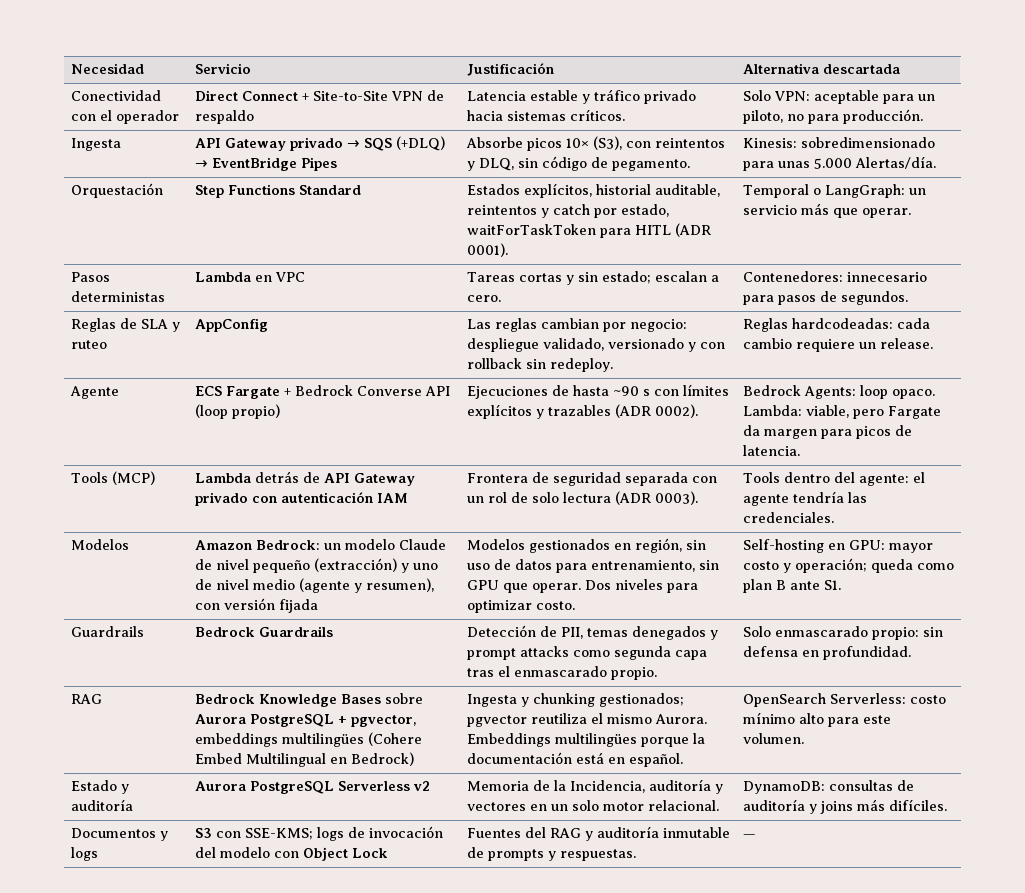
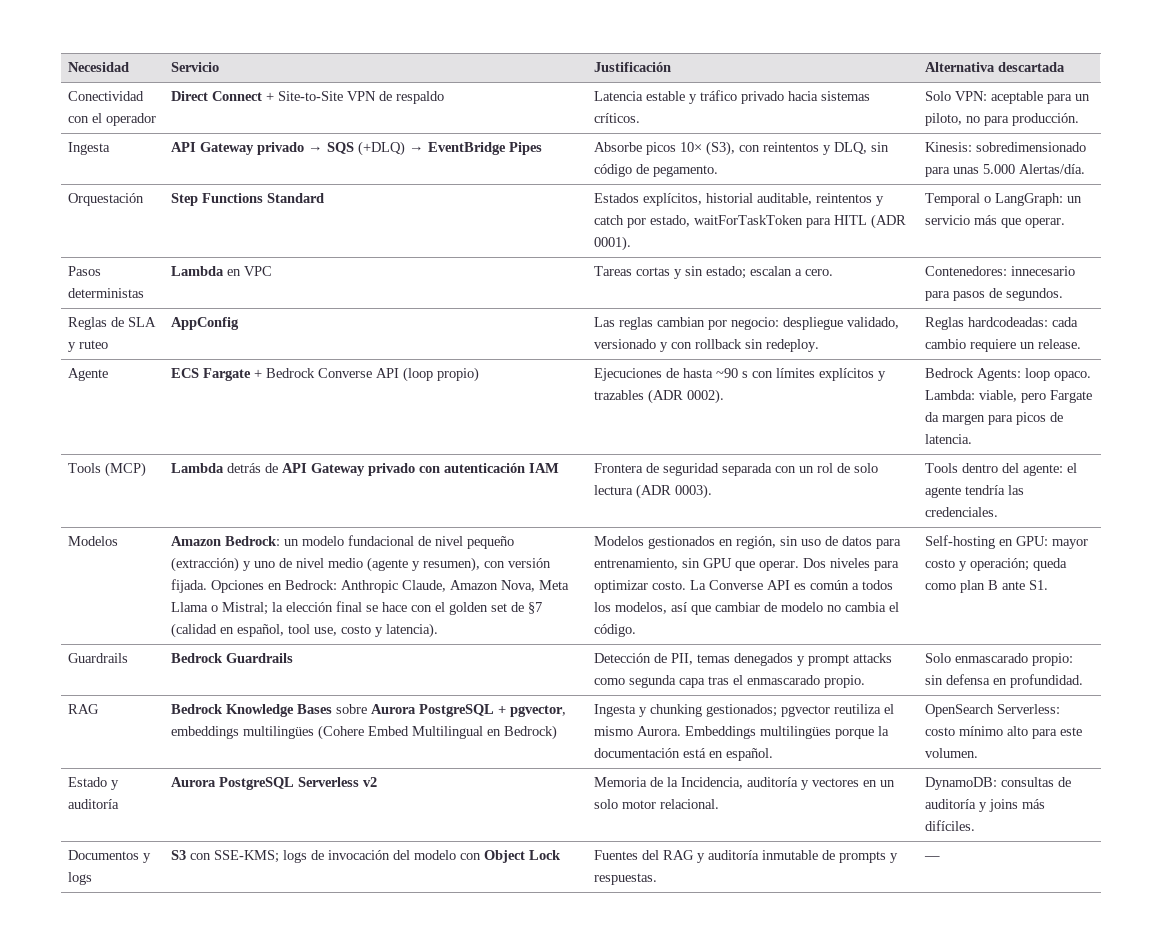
- Amazon Bedrock: un modelo Claude de nivel pequeño (extracción) y uno de nivel medio (agente y resumen), con versión fijada
+ Amazon Bedrock: un modelo fundacional de nivel pequeño (extracción) y uno de nivel medio (agente y resumen), con versión fijada. Opciones en Bedrock: Anthropic Claude, Amazon Nova, Meta Llama o Mistral; la elección final se hace con el golden set de §7 (calidad en español, tool use, costo y latencia).
+ La Converse API es común a todos los modelos, así que cambiar de modelo no cambia el código.

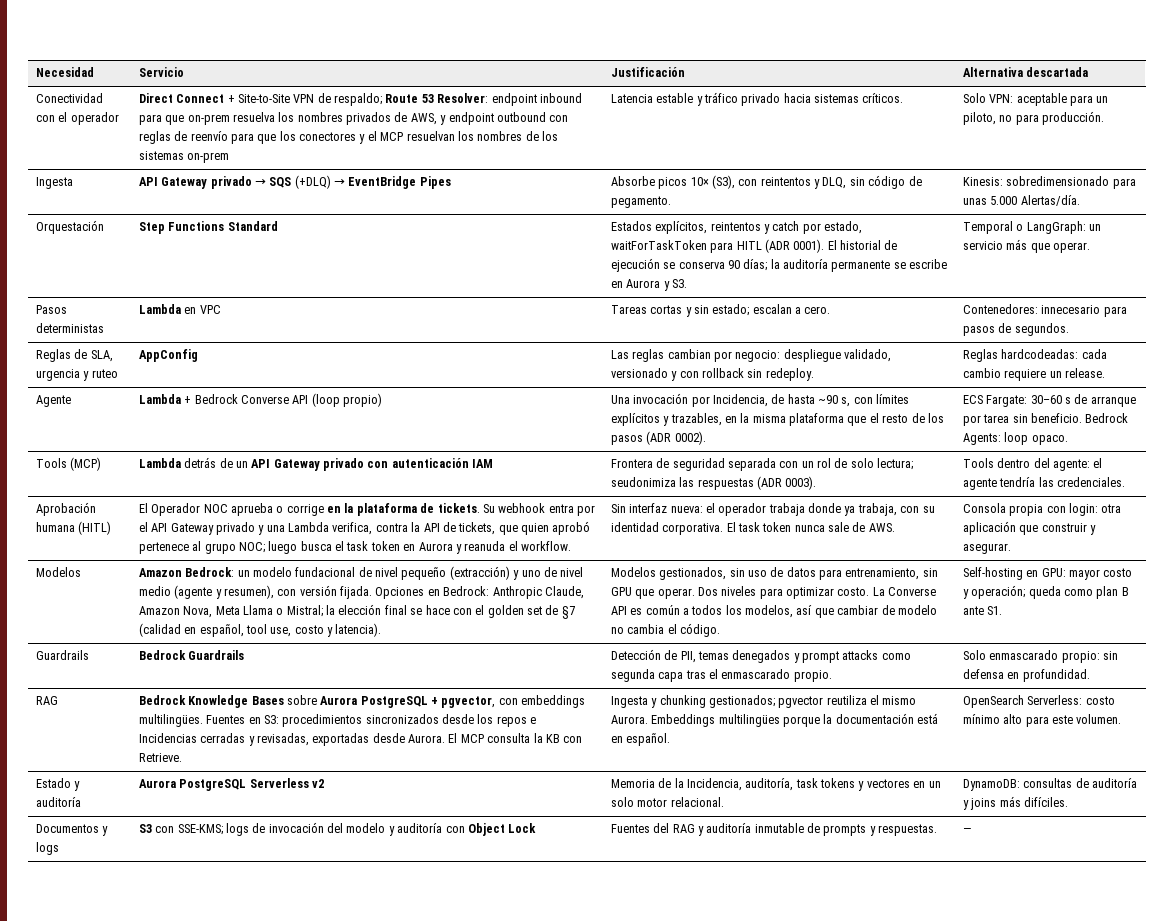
- Direct Connect + Site-to-Site VPN de respaldo
+ Direct Connect + Site-to-Site VPN de respaldo; Route 53 Resolver: endpoint inbound para que on-prem resuelva los nombres privados de AWS, y endpoint outbound con reglas de reenvío para que los conectores y el MCP resuelvan los nombres de los sistemas on-prem
- Estados explícitos, historial auditable, reintentos y catch por estado, waitForTaskToken para HITL (ADR 0001).
+ Estados explícitos, reintentos y catch por estado, waitForTaskToken para HITL (ADR 0001). El historial de ejecución se conserva 90 días; la auditoría permanente se escribe en Aurora y S3.
- Reglas de SLA y ruteo | AppConfig | Las reglas cambian por negocio: despliegue validado, versionado y con rollback sin redeploy. | Reglas hardcodeadas: cada cambio requiere un release.
+ Reglas de SLA, urgencia y ruteo | AppConfig | Las reglas cambian por negocio: despliegue validado, versionado y con rollback sin redeploy. | Reglas hardcodeadas: cada cambio requiere un release.
- ECS Fargate + Bedrock Converse API (loop propio)
+ Lambda + Bedrock Converse API (loop propio)
- Ejecuciones de hasta ~90 s con límites explícitos y trazables (ADR 0002). | Bedrock Agents: loop opaco. Lambda: viable, pero Fargate da margen para picos de latencia.
+ Una invocación por Incidencia, de hasta ~90 s, con límites explícitos y trazables, en la misma plataforma que el resto de los pasos (ADR 0002). | ECS Fargate: 30–60 s de arranque por tarea sin beneficio. Bedrock Agents: loop opaco.
- Tools (MCP) | Lambda detrás de API Gateway privado con autenticación IAM | Frontera de seguridad separada con un rol de solo lectura (ADR 0003). | Tools dentro del agente: el agente tendría las credenciales.
+ Tools (MCP) | Lambda detrás de un API Gateway privado con autenticación IAM | Frontera de seguridad separada con un rol de solo lectura; seudonimiza las respuestas (ADR 0003). | Tools dentro del agente: el agente tendría las credenciales.
+ Aprobación humana (HITL) | El Operador NOC aprueba o corrige en la plataforma de tickets. Su webhook entra por el API Gateway privado y una Lambda verifica, contra la API de tickets, que quien aprobó pertenece al grupo NOC; luego busca el task token en Aurora y reanuda el workflow. | Sin interfaz nueva: el operador trabaja donde ya trabaja, con su identidad corporativa. El task token nunca sale de AWS. | Consola propia con login: otra aplicación que construir y asegurar.
- Modelos gestionados en región, sin uso de datos para entrenamiento, sin GPU que operar.
+ Modelos gestionados, sin uso de datos para entrenamiento, sin GPU que operar.
- Bedrock Knowledge Bases sobre Aurora PostgreSQL + pgvector, embeddings multilingües (Cohere Embed Multilingual en Bedrock)
+ Bedrock Knowledge Bases sobre Aurora PostgreSQL + pgvector, con embeddings multilingües. Fuentes en S3: procedimientos sincronizados desde los repos e Incidencias cerradas y revisadas, exportadas desde Aurora. El MCP consulta la KB con Retrieve.
- Estado y auditoría | Aurora PostgreSQL Serverless v2 | Memoria de la Incidencia, auditoría y vectores en un solo motor relacional. | DynamoDB: consultas de auditoría y joins más difíciles.
+ Estado y auditoría | Aurora PostgreSQL Serverless v2 | Memoria de la Incidencia, auditoría, task tokens y vectores en un solo motor relacional. | DynamoDB: consultas de auditoría y joins más difíciles.
- Documentos y logs | S3 con SSE-KMS; logs de invocación del modelo con Object Lock | Fuentes del RAG y auditoría inmutable de prompts y respuestas. | —
+ Documentos y logs | S3 con SSE-KMS; logs de invocación del modelo y auditoría con Object Lock | Fuentes del RAG y auditoría inmutable de prompts y respuestas. | —

